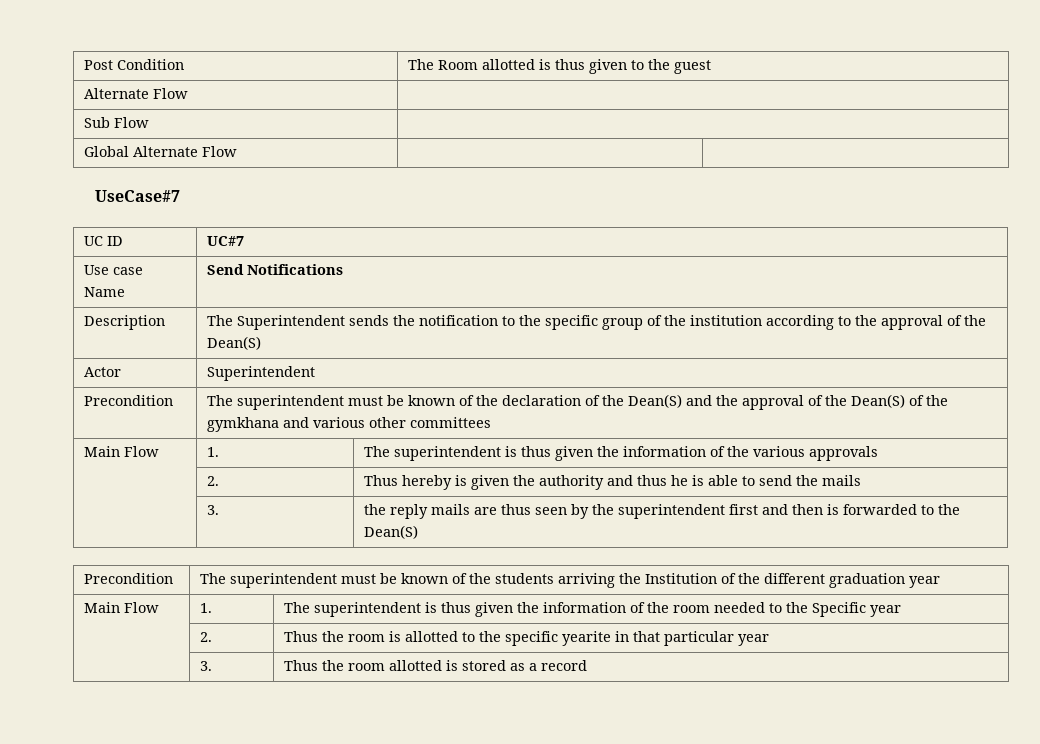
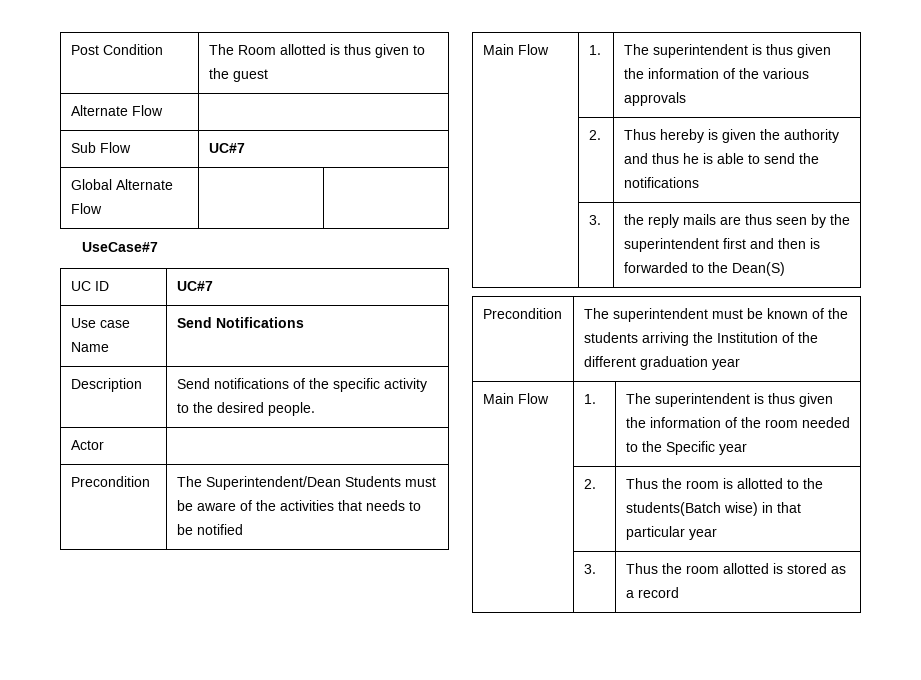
- Sub Flow |
+ Sub Flow | UC#7
- Description | The Superintendent sends the notification to the specific group of the institution according to the approval of the Dean(S)
+ Description | Send notifications of the specific activity to the desired people.
- Actor | Superintendent
- Precondition | The superintendent must be known of the declaration of the Dean(S) and the approval of the Dean(S) of the gymkhana and various other committees
+ Actor |
+ Precondition | The Superintendent/Dean Students must be aware of the activities that needs to be notified
- | 2. | Thus hereby is given the authority and thus he is able to send the mails
+ | 2. | Thus hereby is given the authority and thus he is able to send the notifications
- | 2. | Thus the room is allotted to the specific yearite in that particular year
+ | 2. | Thus the room is allotted to the students(Batch wise) in that particular year

